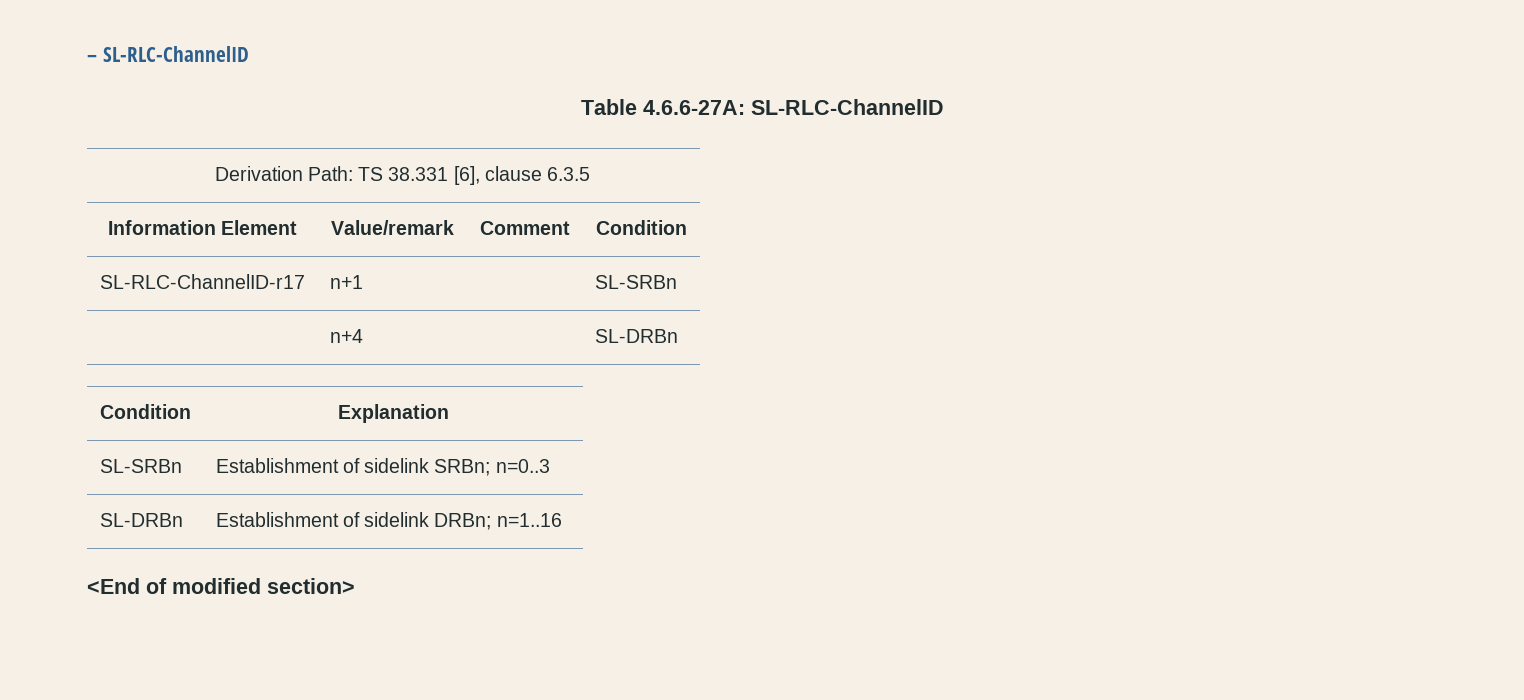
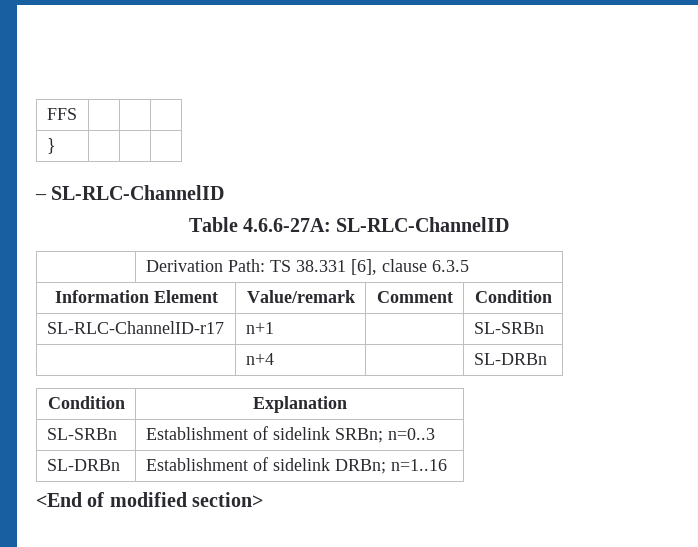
+ FFS | | |
+ } | | |

